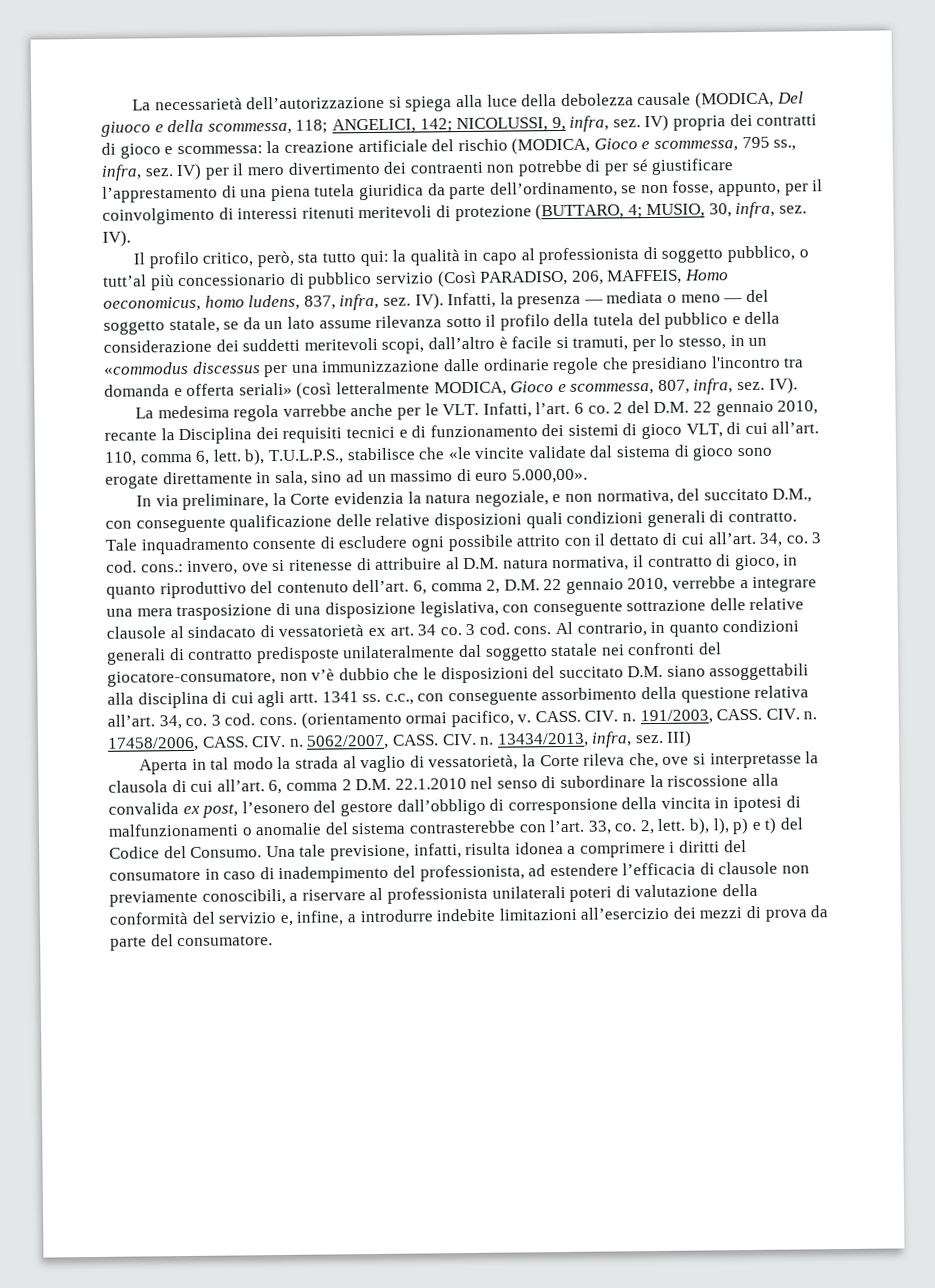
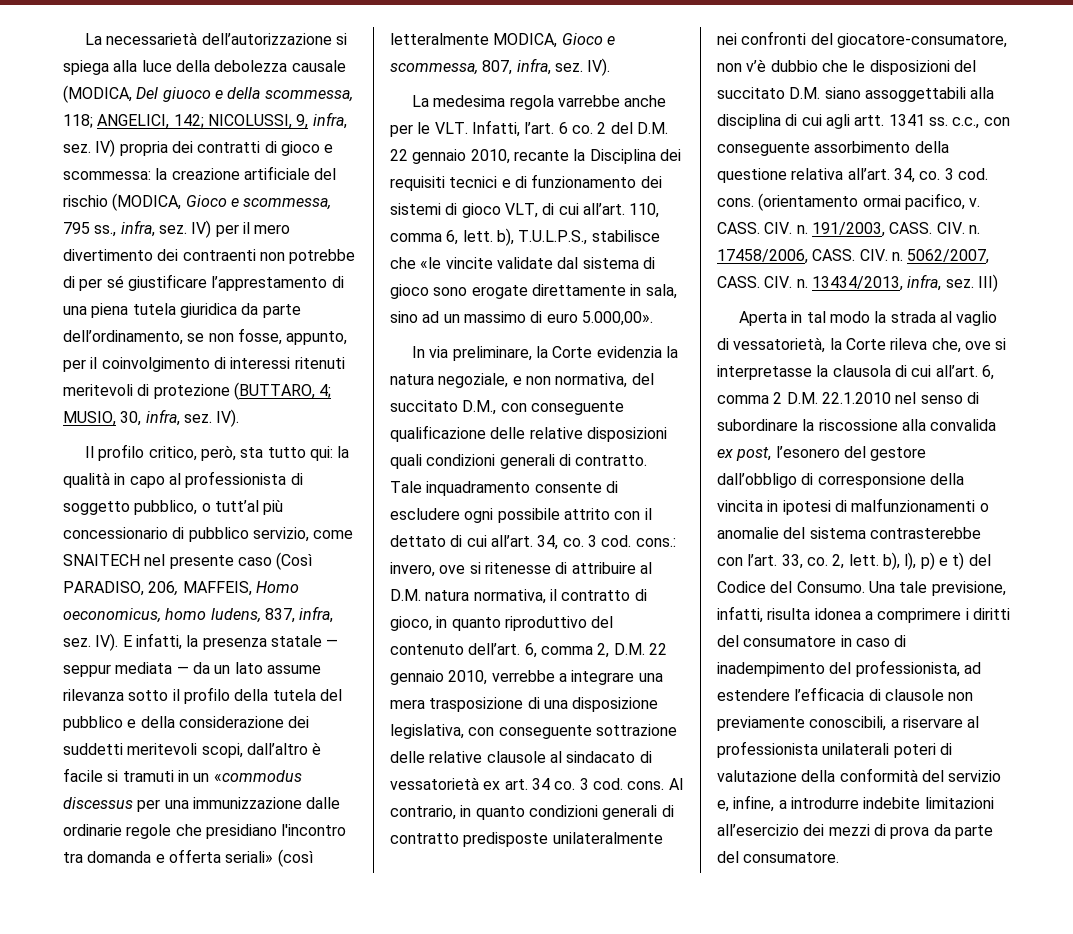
- Il profilo critico, però, sta tutto qui: la qualità in capo al professionista di soggetto pubblico, o tutt’al più concessionario di pubblico servizio (Così PARADISO, 206, MAFFEIS, Homo oeconomicus, homo ludens, 837, infra, sez.
+ Il profilo critico, però, sta tutto qui: la qualità in capo al professionista di soggetto pubblico, o tutt’al più concessionario di pubblico servizio, come SNAITECH nel presente caso (Così PARADISO, 206, MAFFEIS, Homo oeconomicus, homo ludens, 837, infra, sez.
- IV). Infatti, la presenza — mediata o meno — del soggetto statale, se da un lato assume rilevanza sotto il profilo della tutela del pubblico e della considerazione dei suddetti meritevoli scopi, dall’altro è facile si tramuti, per lo stesso, in un «commodus discessus per una immunizzazione dalle ordinarie regole che presidiano l'incontro tra domanda e offerta seriali» (così letteralmente MODICA, Gioco e scommessa, 807, infra, sez.
+ IV). E infatti, la presenza statale — seppur mediata — da un lato assume rilevanza sotto il profilo della tutela del pubblico e della considerazione dei suddetti meritevoli scopi, dall’altro è facile si tramuti in un «commodus discessus per una immunizzazione dalle ordinarie regole che presidiano l'incontro tra domanda e offerta seriali» (così letteralmente MODICA, Gioco e scommessa, 807, infra, sez.
- Al contrario, in quanto condizioni generali di contratto predisposte unilateralmente dal soggetto statale nei confronti del giocatore-consumatore, non v’è dubbio che le disposizioni del succitato D.M. siano assoggettabili alla disciplina di cui agli artt.
+ Al contrario, in quanto condizioni generali di contratto predisposte unilateralmente nei confronti del giocatore-consumatore, non v’è dubbio che le disposizioni del succitato D.M. siano assoggettabili alla disciplina di cui agli artt.

